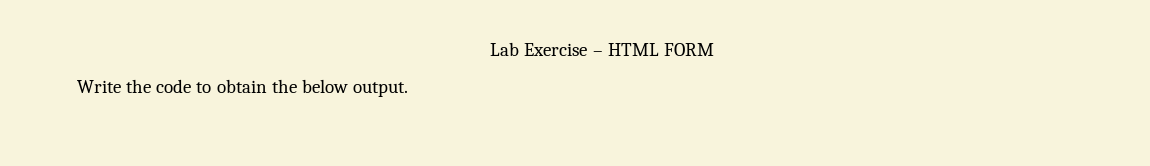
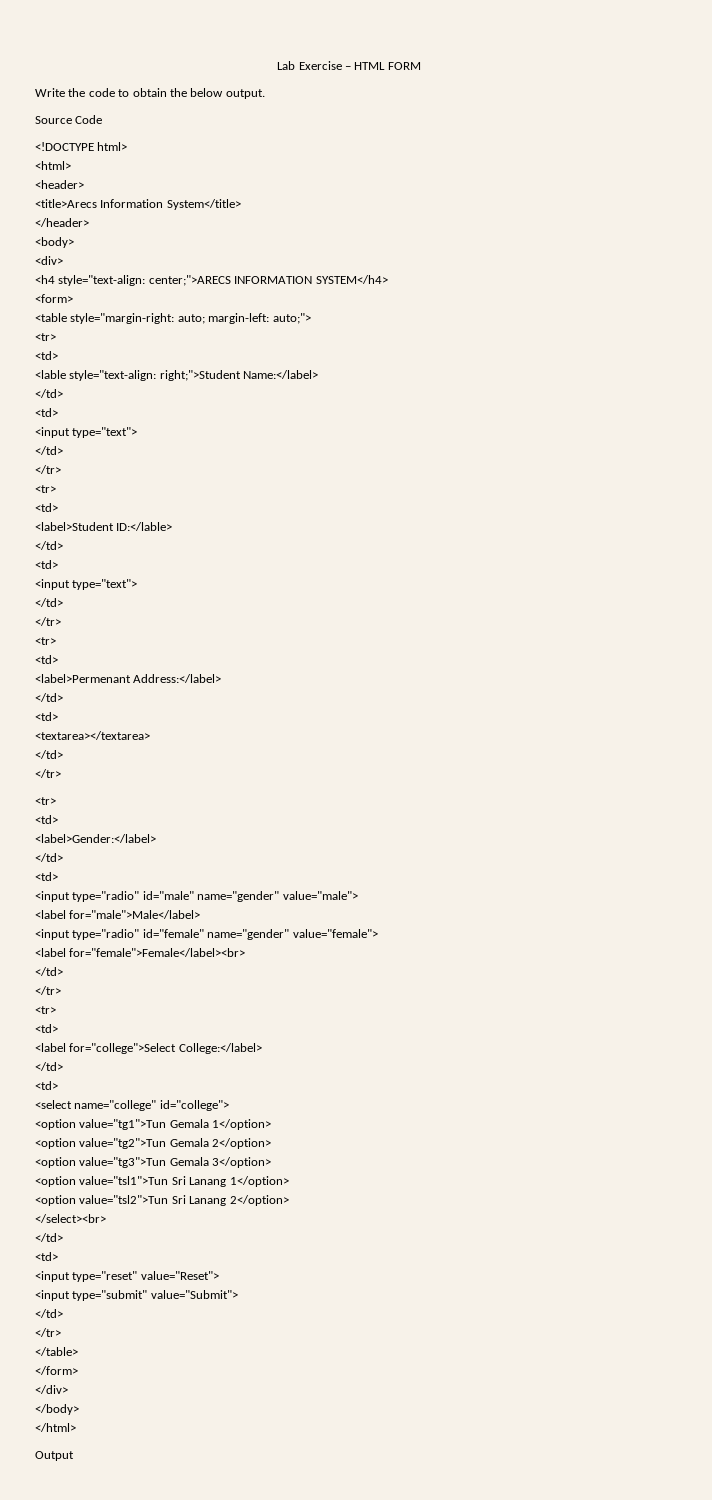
+ Source Code
+ <!DOCTYPE html>
+ <html>
+ <header>
+ <title>Arecs Information System</title>
+ </header>
+ <body>
+ <div>
+ <h4 style="text-align: center;">ARECS INFORMATION SYSTEM</h4>
+ <form>
+ <table style="margin-right: auto; margin-left: auto;">
+ <tr>
+ <td>
+ <lable style="text-align: right;">Student Name:</label>
+ </td>
+ <td>
+ <input type="text">
+ </td>
+ </tr>
+ <tr>
+ <td>
+ <label>Student ID:</lable>
+ </td>
+ <td>
+ <input type="text">
+ </td>
+ </tr>
+ <tr>
+ <td>
+ <label>Permenant Address:</label>
+ </td>
+ <td>
+ <textarea></textarea>
+ </td>
+ </tr>
+ <tr>
+ <td>
+ <label>Gender:</label>
+ </td>
+ <td>
+ <input type="radio" id="male" name="gender" value="male">
+ <label for="male">Male</label>
+ <input type="radio" id="female" name="gender" value="female">
+ <label for="female">Female</label><br>
+ </td>
+ </tr>
+ <tr>
+ <td>
+ <label for="college">Select College:</label>
+ </td>
+ <td>
+ <select name="college" id="college">
+ <option value="tg1">Tun Gemala 1</option>
+ <option value="tg2">Tun Gemala 2</option>
+ <option value="tg3">Tun Gemala 3</option>
+ <option value="tsl1">Tun Sri Lanang 1</option>
+ <option value="tsl2">Tun Sri Lanang 2</option>
+ </select><br>
+ </td>
+ <td>
+ <input type="reset" value="Reset">
+ <input type="submit" value="Submit">
+ </td>
+ </tr>
+ </table>
+ </form>
+ </div>
+ </body>
+ </html>
+ Output

